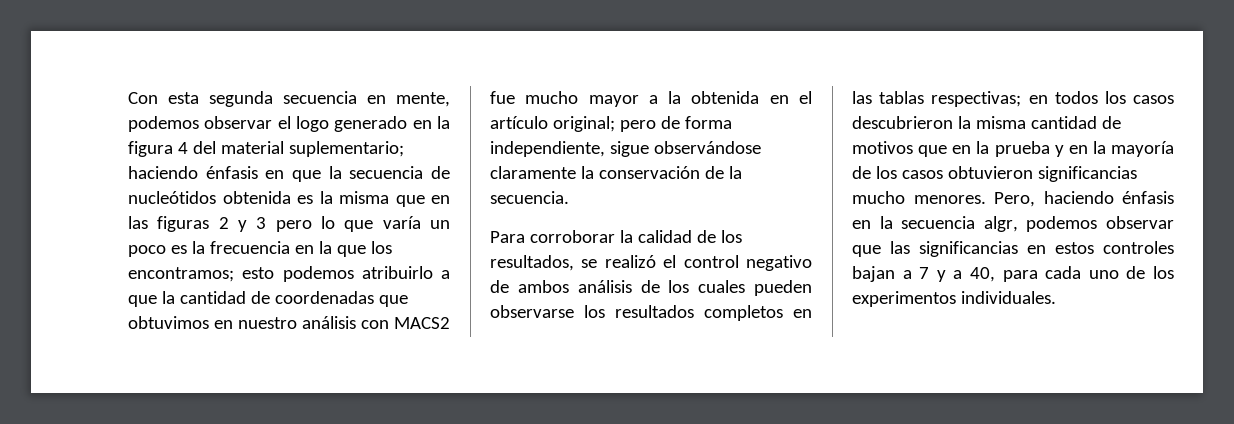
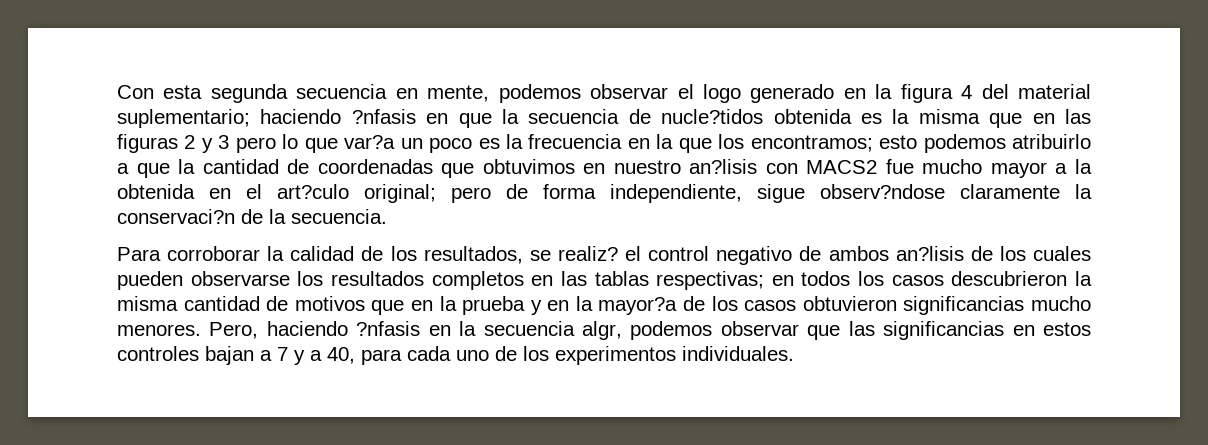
- haciendo énfasis en que la secuencia de nucleótidos obtenida es la misma que en las figuras 2 y 3 pero lo que varía un poco es la frecuencia en la que los encontramos;
+ haciendo ?nfasis en que la secuencia de nucle?tidos obtenida es la misma que en las figuras 2 y 3 pero lo que var?a un poco es la frecuencia en la que los encontramos;
- esto podemos atribuirlo a que la cantidad de coordenadas que obtuvimos en nuestro análisis con MACS2 fue mucho mayor a la obtenida en el artículo original;
+ esto podemos atribuirlo a que la cantidad de coordenadas que obtuvimos en nuestro an?lisis con MACS2 fue mucho mayor a la obtenida en el art?culo original;
- pero de forma independiente, sigue observándose claramente la conservación de la secuencia.
+ pero de forma independiente, sigue observ?ndose claramente la conservaci?n de la secuencia.
- Para corroborar la calidad de los resultados, se realizó el control negativo de ambos análisis de los cuales pueden observarse los resultados completos en las tablas respectivas; en todos los casos descubrieron la misma cantidad de motivos que en la prueba y en la mayoría de los casos obtuvieron significancias mucho menores.
+ Para corroborar la calidad de los resultados, se realiz? el control negativo de ambos an?lisis de los cuales pueden observarse los resultados completos en las tablas respectivas; en todos los casos descubrieron la misma cantidad de motivos que en la prueba y en la mayor?a de los casos obtuvieron significancias mucho menores.
- Pero, haciendo énfasis en la secuencia algr, podemos observar que las significancias en estos controles bajan a 7 y a 40, para cada uno de los experimentos individuales.
+ Pero, haciendo ?nfasis en la secuencia algr, podemos observar que las significancias en estos controles bajan a 7 y a 40, para cada uno de los experimentos individuales.

